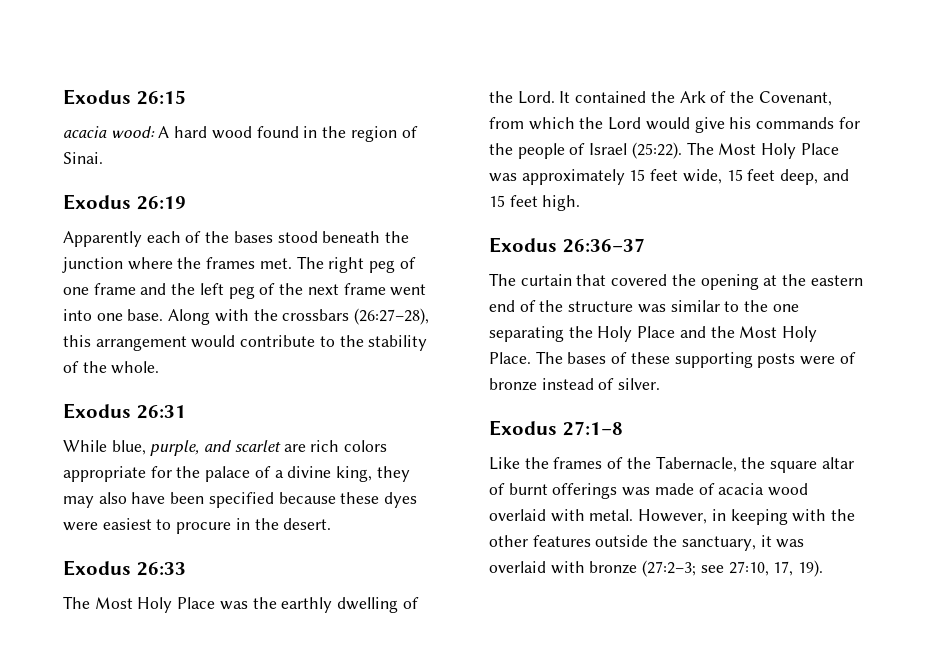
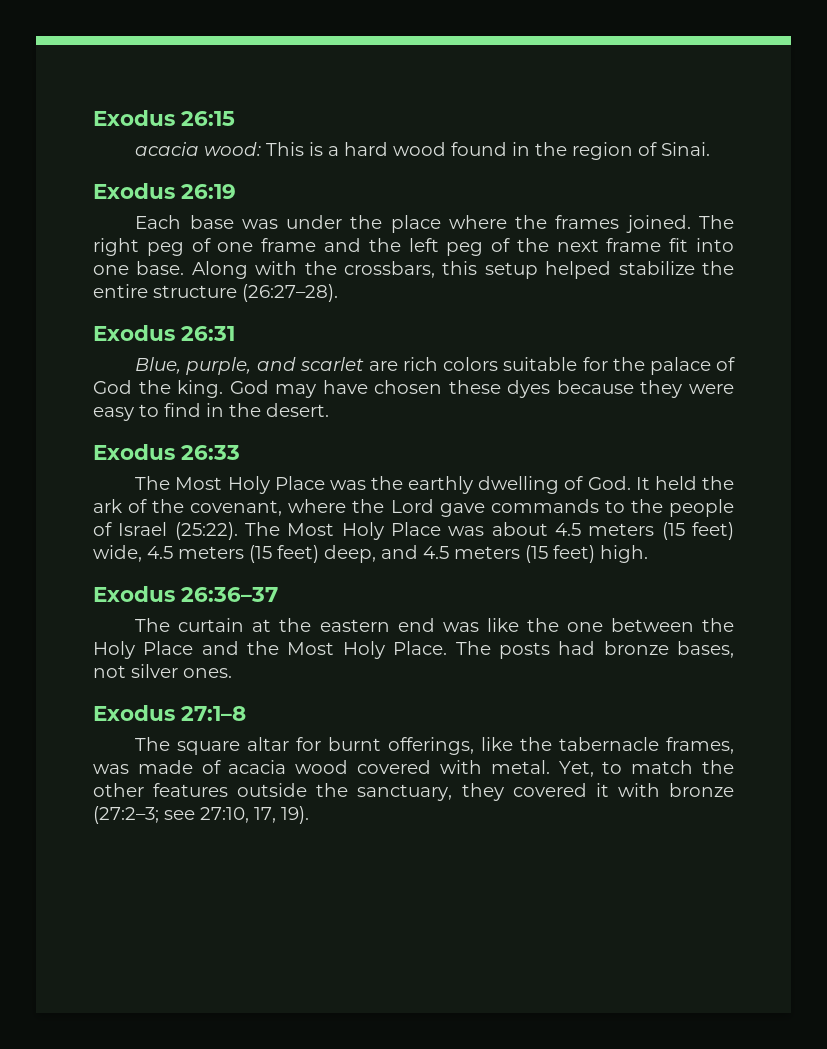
- acacia wood: A hard wood found in the region of Sinai.
+ acacia wood: This is a hard wood found in the region of Sinai.
- Apparently each of the bases stood beneath the junction where the frames met.
+ Each base was under the place where the frames joined.
- The right peg of one frame and the left peg of the next frame went into one base.
+ The right peg of one frame and the left peg of the next frame fit into one base.
- Along with the crossbars (26:27–28), this arrangement would contribute to the stability of the whole.
+ Along with the crossbars, this setup helped stabilize the entire structure (26:27–28).
- While blue, purple, and scarlet are rich colors appropriate for the palace of a divine king, they may also have been specified because these dyes were easiest to procure in the desert.
+ Blue, purple, and scarlet are rich colors suitable for the palace of God the king. God may have chosen these dyes because they were easy to find in the desert.
- The Most Holy Place was the earthly dwelling of the Lord. It contained the Ark of the Covenant, from which the Lord would give his commands for the people of Israel (25:22).
+ The Most Holy Place was the earthly dwelling of God. It held the ark of the covenant, where the Lord gave commands to the people of Israel (25:22).
- The Most Holy Place was approximately 15 feet wide, 15 feet deep, and 15 feet high.
+ The Most Holy Place was about 4.5 meters (15 feet) wide, 4.5 meters (15 feet) deep, and 4.5 meters (15 feet) high.
- The curtain that covered the opening at the eastern end of the structure was similar to the one separating the Holy Place and the Most Holy Place.
+ The curtain at the eastern end was like the one between the Holy Place and the Most Holy Place.
- The bases of these supporting posts were of bronze instead of silver.
+ The posts had bronze bases, not silver ones.
  Exodus 27:1–8
- Like the frames of the Tabernacle, the square altar of burnt offerings was made of acacia wood overlaid with metal.
+ The square altar for burnt offerings, like the tabernacle frames, was made of acacia wood covered with metal.
- However, in keeping with the other features outside the sanctuary, it was overlaid with bronze (27:2–3; see 27:10, 17, 19).
+ Yet, to match the other features outside the sanctuary, they covered it with bronze (27:2–3; see 27:10, 17, 19).

